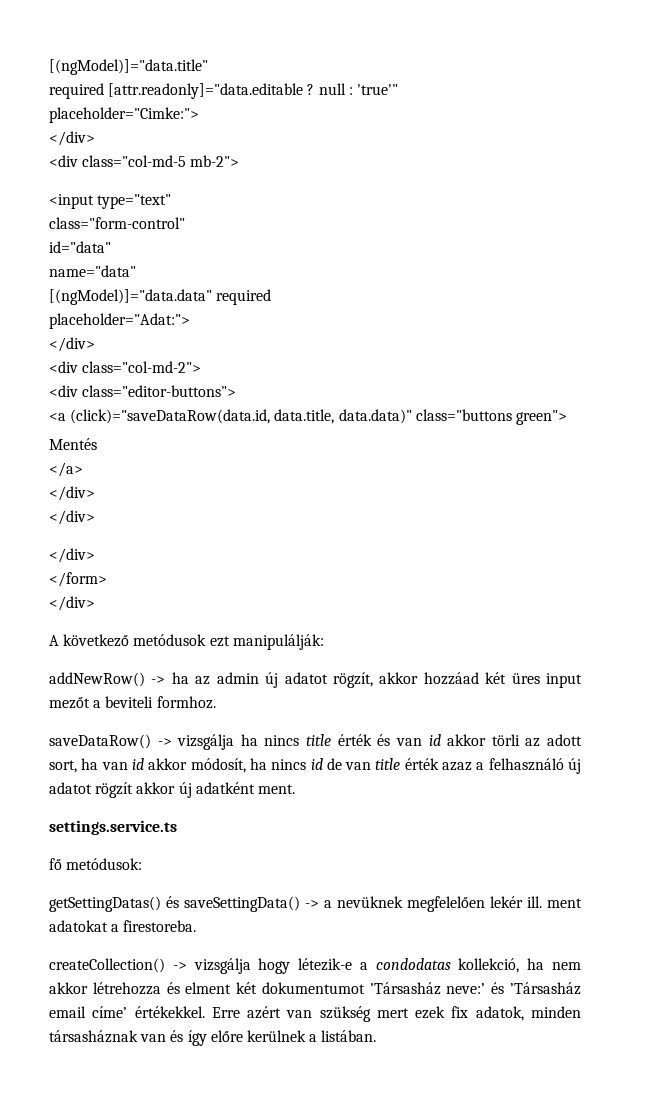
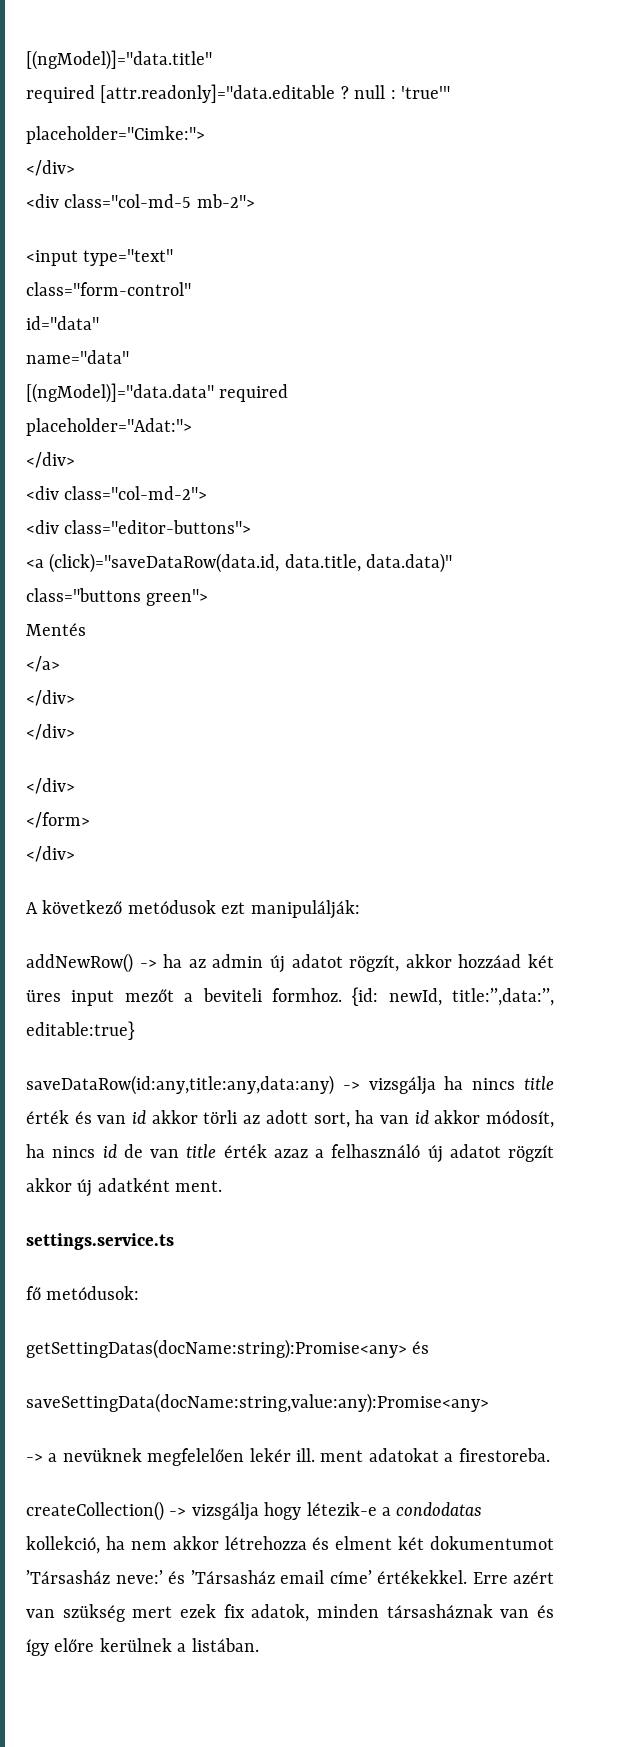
- addNewRow() -> ha az admin új adatot rögzít, akkor hozzáad két üres input mezőt a beviteli formhoz.
- saveDataRow() -> vizsgálja ha nincs title érték és van id akkor törli az adott sort, ha van id akkor módosít, ha nincs id de van title érték azaz a felhasználó új adatot rögzít akkor új adatként ment.
+ addNewRow() -> ha az admin új adatot rögzít, akkor hozzáad két üres input mezőt a beviteli formhoz. {id: newId, title:’’,data:’’, editable:true}
+ saveDataRow(id:any,title:any,data:any) -> vizsgálja ha nincs title érték és van id akkor törli az adott sort, ha van id akkor módosít, ha nincs id de van title érték azaz a felhasználó új adatot rögzít akkor új adatként ment.
- getSettingDatas() és saveSettingData() -> a nevüknek megfelelően lekér ill. ment adatokat a firestoreba.
+ getSettingDatas(docName:string):Promise<any> és
+ saveSettingData(docName:string,value:any):Promise<any>
+ -> a nevüknek megfelelően lekér ill. ment adatokat a firestoreba.

